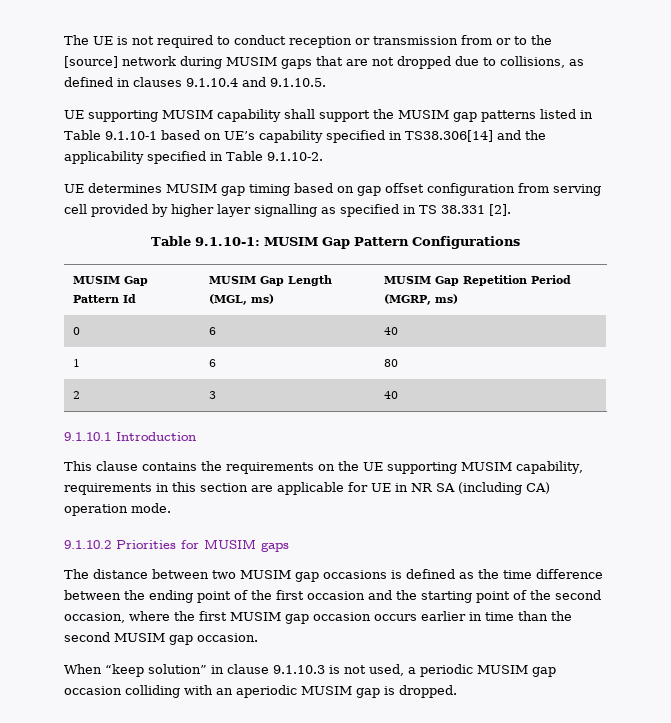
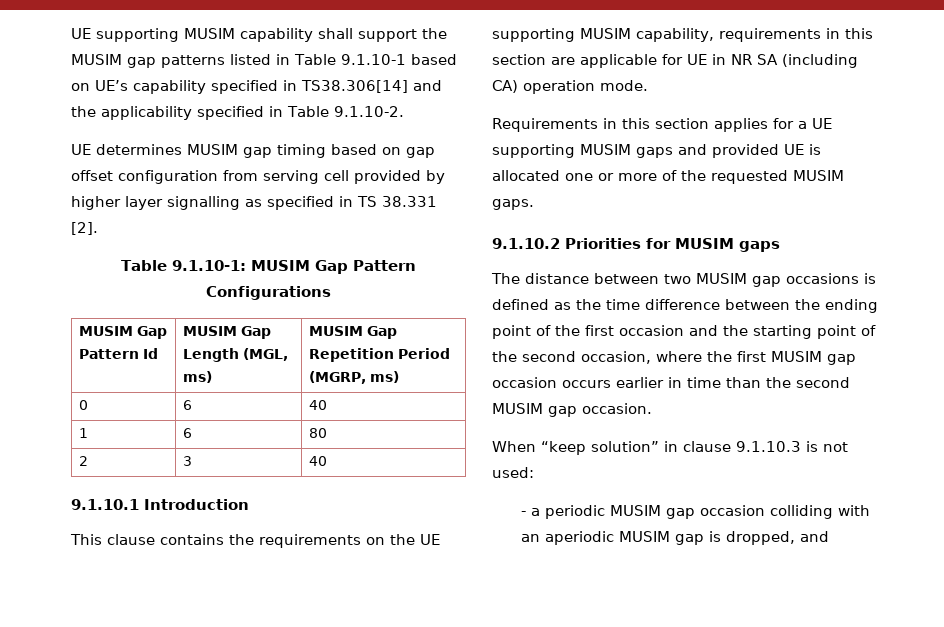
- The UE is not required to conduct reception or transmission from or to the [source] network during MUSIM gaps that are not dropped due to collisions, as defined in clauses 9.1.10.4 and 9.1.10.5.
+ Requirements in this section applies for a UE supporting MUSIM gaps and provided UE is allocated one or more of the requested MUSIM gaps.
- When “keep solution” in clause 9.1.10.3 is not used, a periodic MUSIM gap occasion colliding with an aperiodic MUSIM gap is dropped.
+ When “keep solution” in clause 9.1.10.3 is not used:
+ - a periodic MUSIM gap occasion colliding with an aperiodic MUSIM gap is dropped, and

